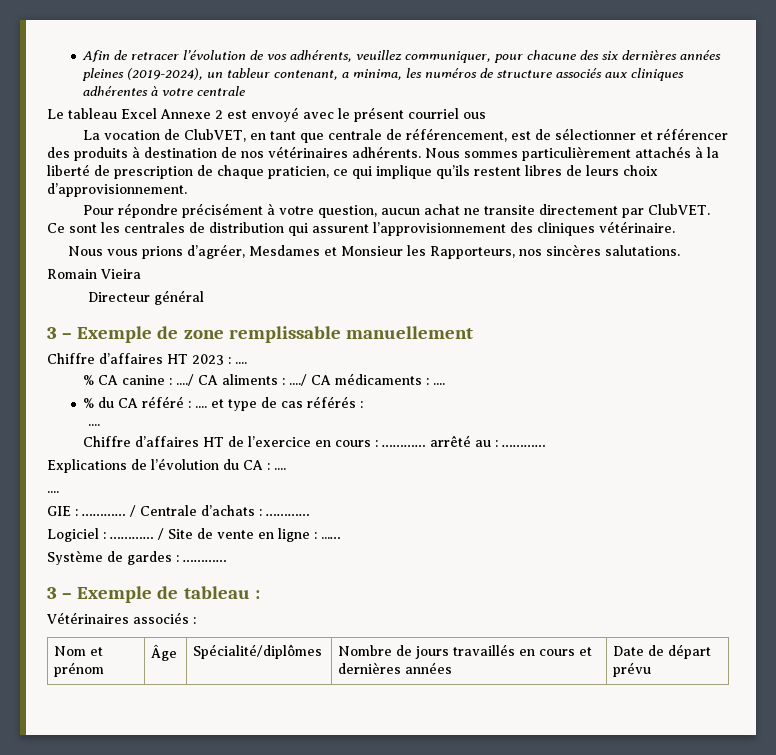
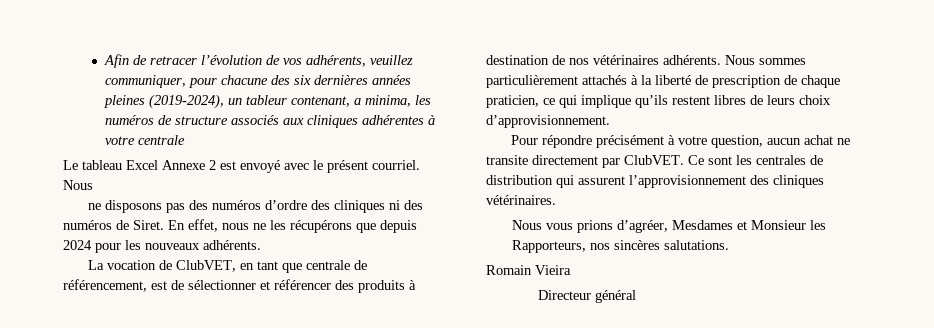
- Le tableau Excel Annexe 2 est envoyé avec le présent courriel ous
+ Le tableau Excel Annexe 2 est envoyé avec le présent courriel. Nous
+ ne disposons pas des numéros d’ordre des cliniques ni des numéros de Siret. En effet, nous ne les récupérons que depuis 2024 pour les nouveaux adhérents.
- Ce sont les centrales de distribution qui assurent l’approvisionnement des cliniques vétérinaire.
+ Ce sont les centrales de distribution qui assurent l’approvisionnement des cliniques vétérinaires.
- 3 – Exemple de zone remplissable manuellement
- Chiffre d’affaires HT 2023 : ....
- % CA canine : ..../ CA aliments : ..../ CA médicaments : ....
- % du CA référé : .... et type de cas référés :
- ....
- Chiffre d’affaires HT de l’exercice en cours : ………… arrêté au : …………
- Explications de l’évolution du CA : ....
- ....
- GIE : ………… / Centrale d’achats : …………
- Logiciel : ………… / Site de vente en ligne : ...…
- Système de gardes : …………
- 3 – Exemple de tableau :
- Vétérinaires associés :
- Nom et prénom | Âge | Spécialité/diplômes | Nombre de jours travaillés en cours et dernières années | Date de départ prévu

